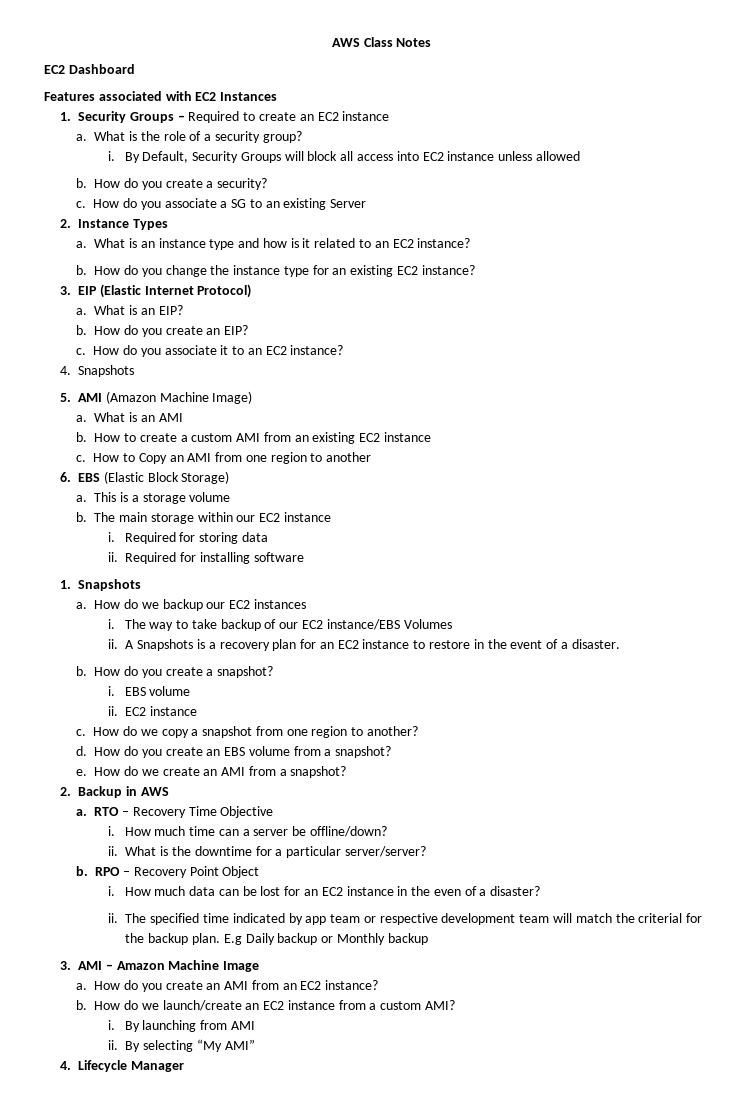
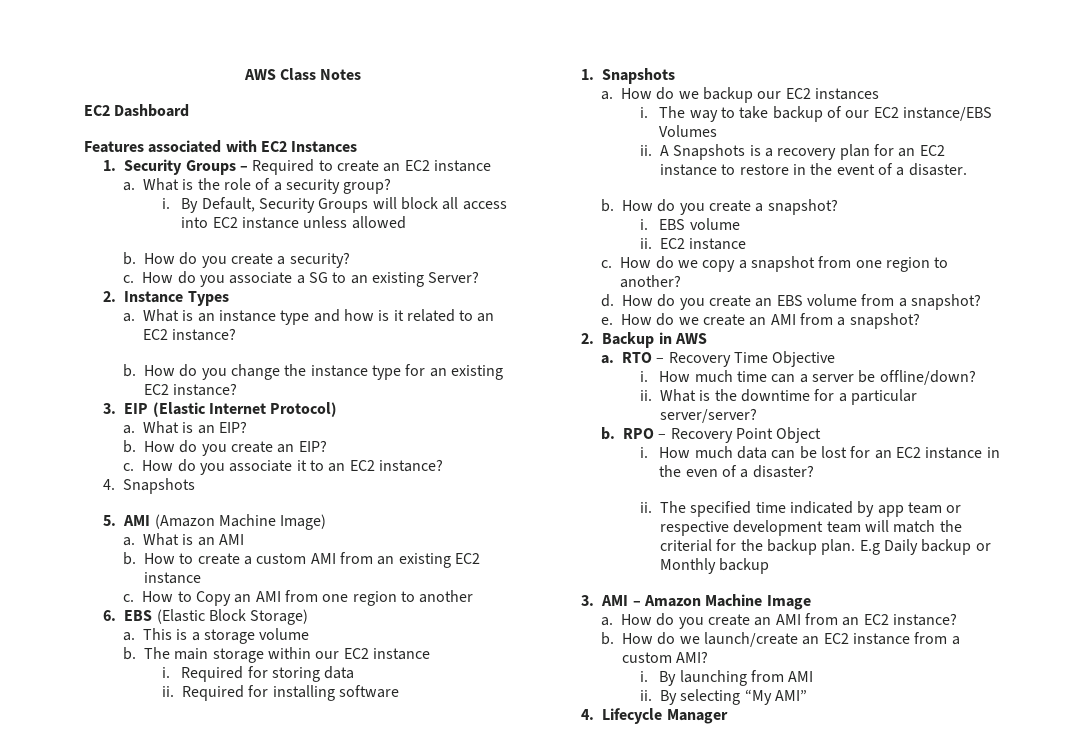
- How do you associate a SG to an existing Server
+ How do you associate a SG to an existing Server?

